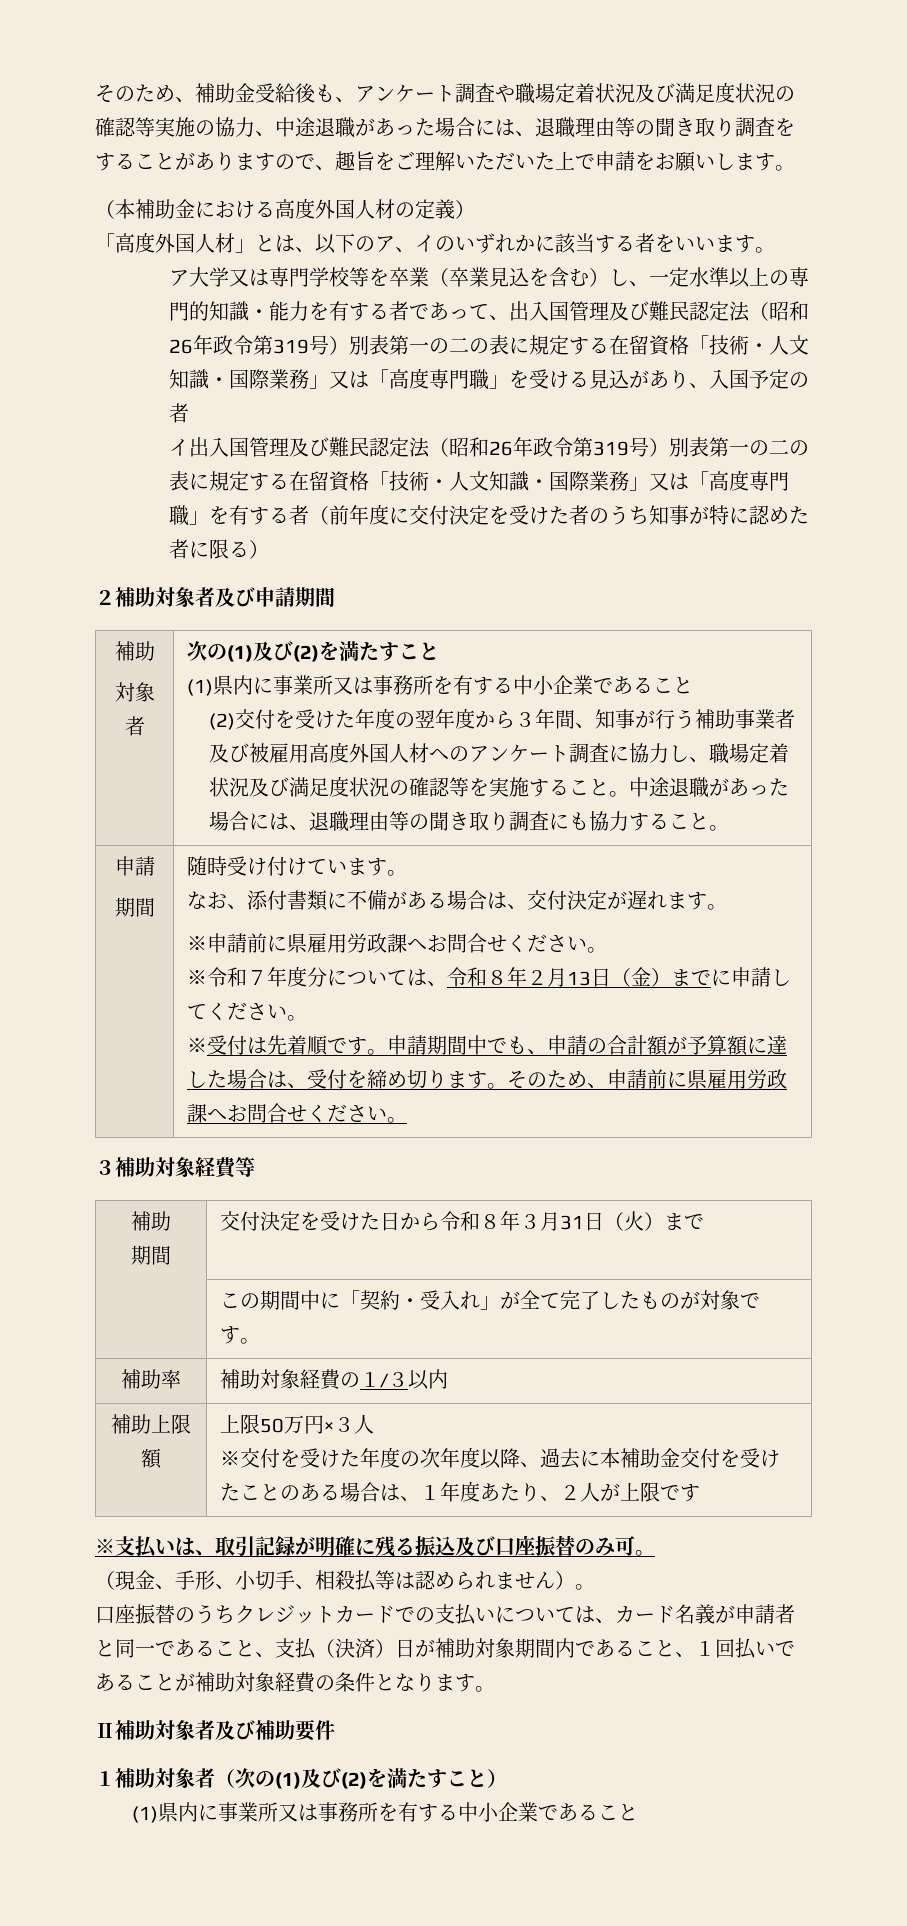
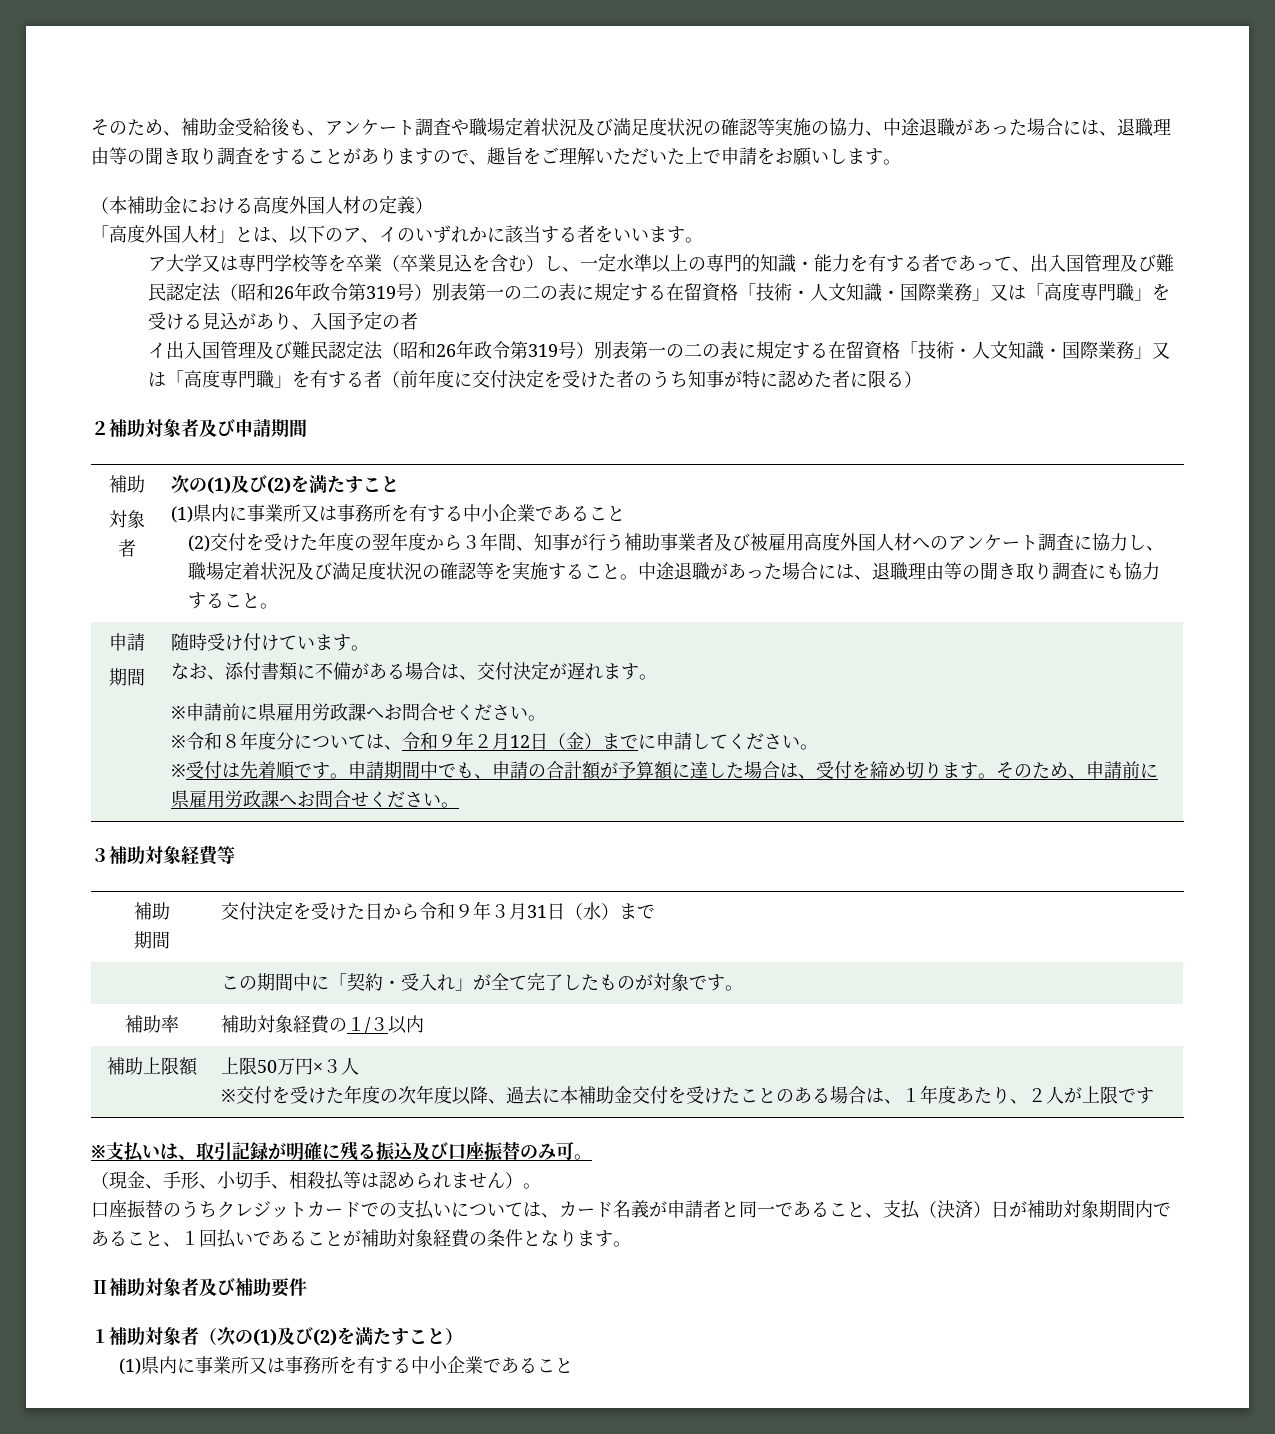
- ※令和７年度分については、令和８年２月13日（金）までに申請してください。
+ ※令和８年度分については、令和９年２月12日（金）までに申請してください。
  ３補助対象経費等
  補助
- 期間 | 交付決定を受けた日から令和８年３月31日（火）まで
+ 期間 | 交付決定を受けた日から令和９年３月31日（水）まで

